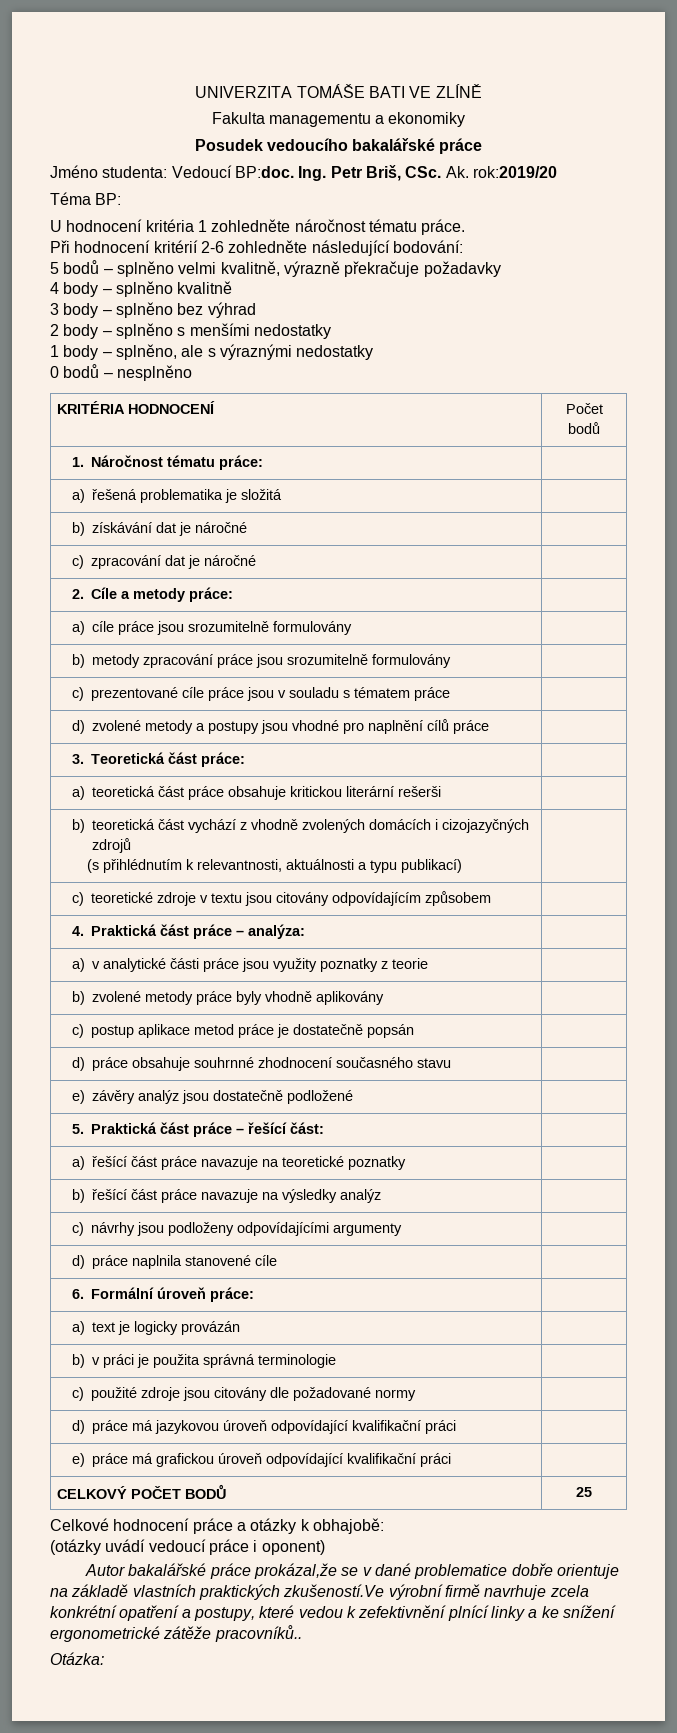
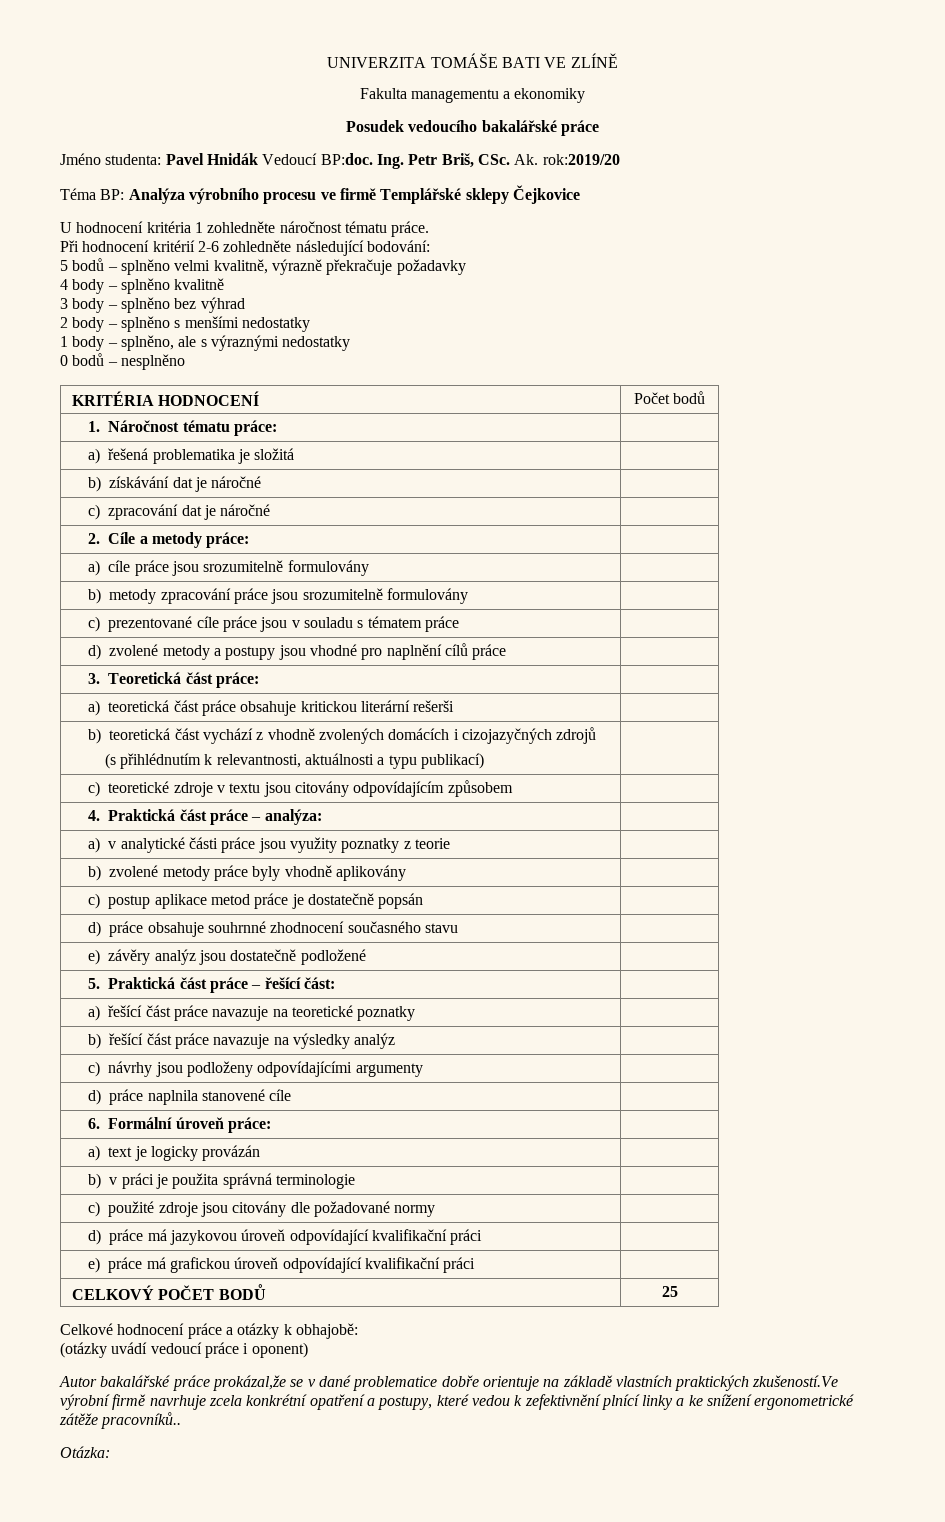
- Jméno studenta: Vedoucí BP:doc.
+ Jméno studenta: Pavel Hnidák Vedoucí BP:doc.
- Téma BP:
+ Téma BP: Analýza výrobního procesu ve firmě Templářské sklepy Čejkovice

